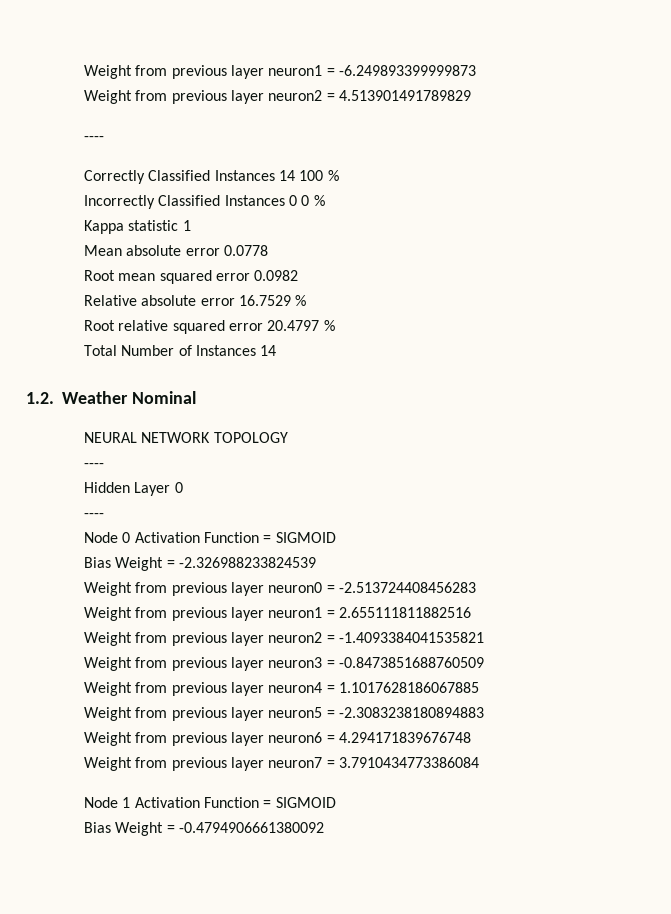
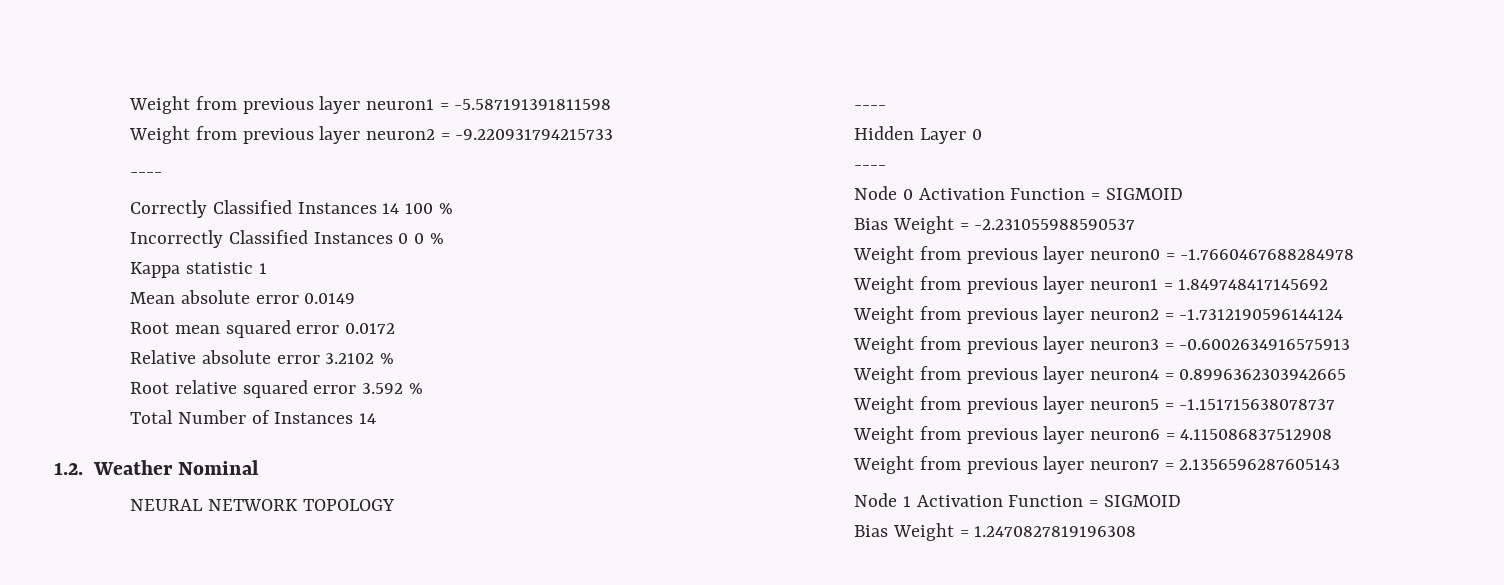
- Weight from previous layer neuron1 = -6.249893399999873
- Weight from previous layer neuron2 = 4.513901491789829
+ Weight from previous layer neuron1 = -5.587191391811598
+ Weight from previous layer neuron2 = -9.220931794215733
- Mean absolute error 0.0778
+ Mean absolute error 0.0149
- Root mean squared error 0.0982
+ Root mean squared error 0.0172
- Relative absolute error 16.7529 %
+ Relative absolute error 3.2102 %
- Root relative squared error 20.4797 %
+ Root relative squared error 3.592 %
- Bias Weight = -2.326988233824539
+ Bias Weight = -2.231055988590537
- Weight from previous layer neuron0 = -2.513724408456283
- Weight from previous layer neuron1 = 2.655111811882516
- Weight from previous layer neuron2 = -1.4093384041535821
+ Weight from previous layer neuron0 = -1.7660467688284978
+ Weight from previous layer neuron1 = 1.849748417145692
+ Weight from previous layer neuron2 = -1.7312190596144124
- Weight from previous layer neuron3 = -0.8473851688760509
+ Weight from previous layer neuron3 = -0.6002634916575913
- Weight from previous layer neuron4 = 1.1017628186067885
+ Weight from previous layer neuron4 = 0.8996362303942665
- Weight from previous layer neuron5 = -2.3083238180894883
+ Weight from previous layer neuron5 = -1.151715638078737
- Weight from previous layer neuron6 = 4.294171839676748
+ Weight from previous layer neuron6 = 4.115086837512908
- Weight from previous layer neuron7 = 3.7910434773386084
+ Weight from previous layer neuron7 = 2.1356596287605143
- Bias Weight = -0.4794906661380092
+ Bias Weight = 1.2470827819196308

